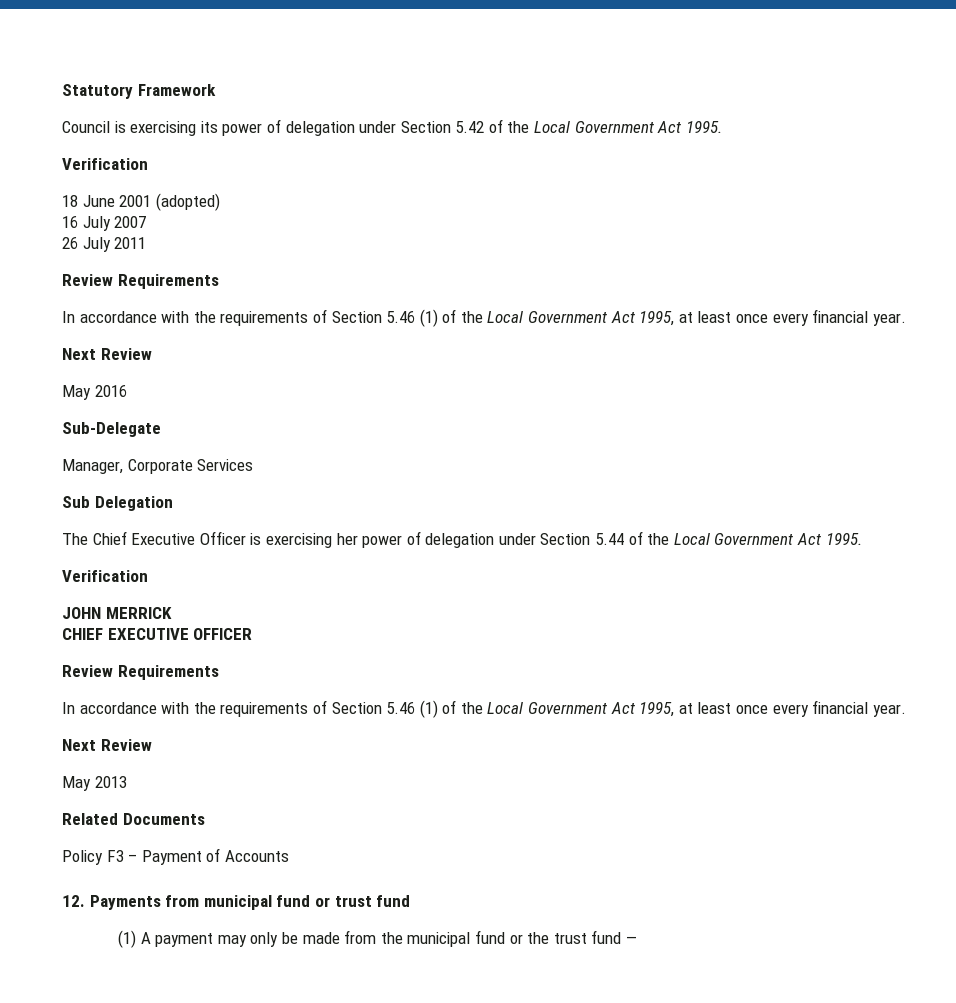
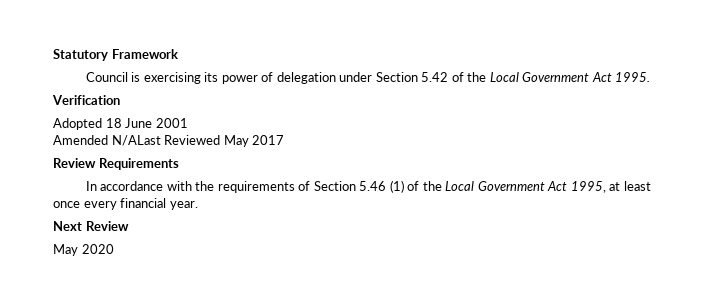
- 18 June 2001 (adopted)
- 16 July 2007
- 26 July 2011
+ Adopted 18 June 2001
+ Amended N/ALast Reviewed May 2017
- May 2016
- Sub-Delegate
- Manager, Corporate Services
- Sub Delegation
- The Chief Executive Officer is exercising her power of delegation under Section 5.44 of the Local Government Act 1995.
- Verification
- JOHN MERRICK
- CHIEF EXECUTIVE OFFICER
- Review Requirements
- In accordance with the requirements of Section 5.46 (1) of the Local Government Act 1995, at least once every financial year.
- Next Review
- May 2013
- Related Documents
- Policy F3 – Payment of Accounts
- 12. Payments from municipal fund or trust fund
- (1) A payment may only be made from the municipal fund or the trust fund —
+ May 2020

